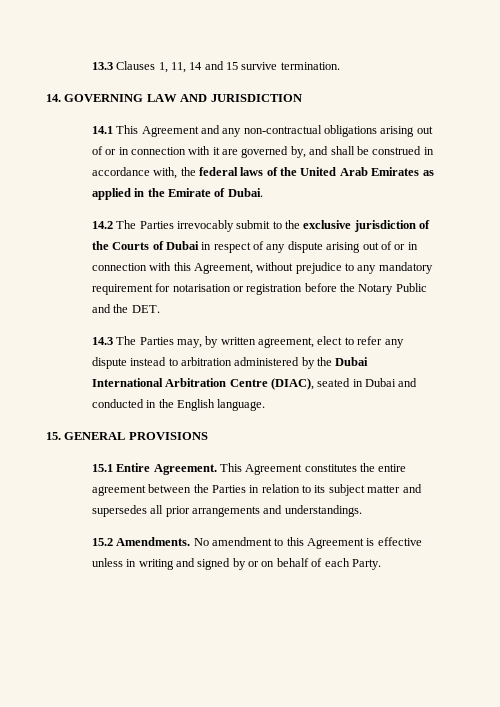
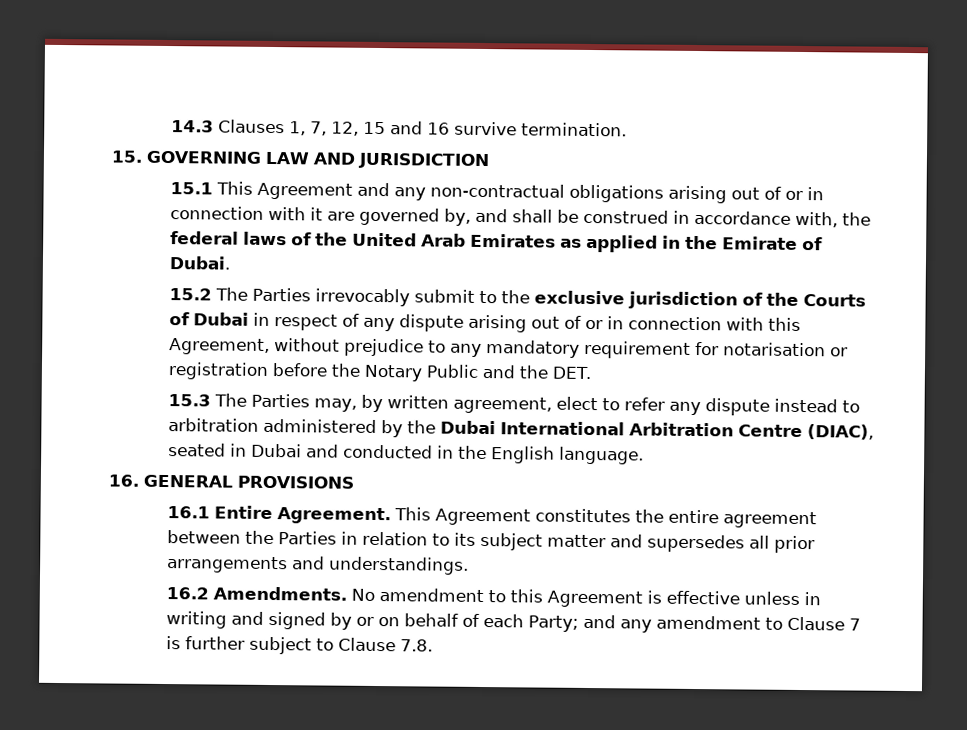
- 13.3 Clauses 1, 11, 14 and 15 survive termination.
+ 14.3 Clauses 1, 7, 12, 15 and 16 survive termination.
- 14. GOVERNING LAW AND JURISDICTION
+ 15. GOVERNING LAW AND JURISDICTION
- 14.1 This Agreement and any non-contractual obligations arising out of or in connection with it are governed by, and shall be construed in accordance with, the federal laws of the United Arab Emirates as applied in the Emirate of Dubai.
+ 15.1 This Agreement and any non-contractual obligations arising out of or in connection with it are governed by, and shall be construed in accordance with, the federal laws of the United Arab Emirates as applied in the Emirate of Dubai.
- 14.2 The Parties irrevocably submit to the exclusive jurisdiction of the Courts of Dubai in respect of any dispute arising out of or in connection with this Agreement, without prejudice to any mandatory requirement for notarisation or registration before the Notary Public and the DET.
+ 15.2 The Parties irrevocably submit to the exclusive jurisdiction of the Courts of Dubai in respect of any dispute arising out of or in connection with this Agreement, without prejudice to any mandatory requirement for notarisation or registration before the Notary Public and the DET.
- 14.3 The Parties may, by written agreement, elect to refer any dispute instead to arbitration administered by the Dubai International Arbitration Centre (DIAC), seated in Dubai and conducted in the English language.
+ 15.3 The Parties may, by written agreement, elect to refer any dispute instead to arbitration administered by the Dubai International Arbitration Centre (DIAC), seated in Dubai and conducted in the English language.
- 15. GENERAL PROVISIONS
+ 16. GENERAL PROVISIONS
- 15.1 Entire Agreement.
+ 16.1 Entire Agreement.
- 15.2 Amendments.
+ 16.2 Amendments.
- No amendment to this Agreement is effective unless in writing and signed by or on behalf of each Party.
+ No amendment to this Agreement is effective unless in writing and signed by or on behalf of each Party; and any amendment to Clause 7 is further subject to Clause 7.8.

